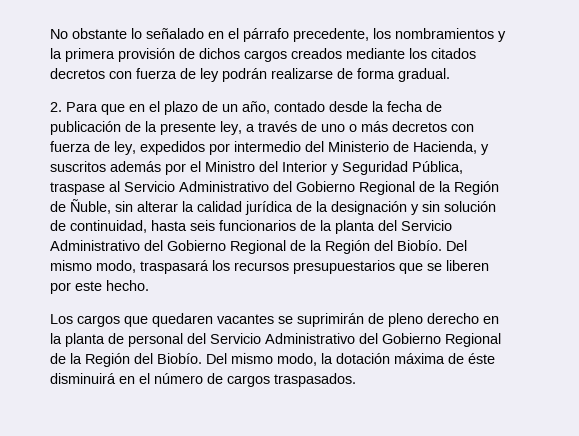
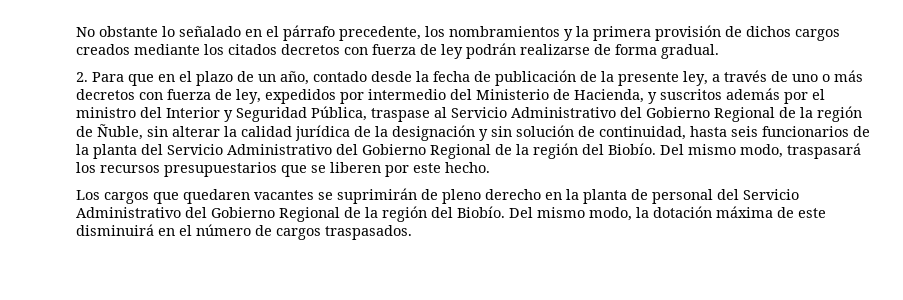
- 2. Para que en el plazo de un año, contado desde la fecha de publicación de la presente ley, a través de uno o más decretos con fuerza de ley, expedidos por intermedio del Ministerio de Hacienda, y suscritos además por el Ministro del Interior y Seguridad Pública, traspase al Servicio Administrativo del Gobierno Regional de la Región de Ñuble, sin alterar la calidad jurídica de la designación y sin solución de continuidad, hasta seis funcionarios de la planta del Servicio Administrativo del Gobierno Regional de la Región del Biobío.
+ 2. Para que en el plazo de un año, contado desde la fecha de publicación de la presente ley, a través de uno o más decretos con fuerza de ley, expedidos por intermedio del Ministerio de Hacienda, y suscritos además por el ministro del Interior y Seguridad Pública, traspase al Servicio Administrativo del Gobierno Regional de la región de Ñuble, sin alterar la calidad jurídica de la designación y sin solución de continuidad, hasta seis funcionarios de la planta del Servicio Administrativo del Gobierno Regional de la región del Biobío.
- Los cargos que quedaren vacantes se suprimirán de pleno derecho en la planta de personal del Servicio Administrativo del Gobierno Regional de la Región del Biobío.
+ Los cargos que quedaren vacantes se suprimirán de pleno derecho en la planta de personal del Servicio Administrativo del Gobierno Regional de la región del Biobío.
- Del mismo modo, la dotación máxima de éste disminuirá en el número de cargos traspasados.
+ Del mismo modo, la dotación máxima de este disminuirá en el número de cargos traspasados.

